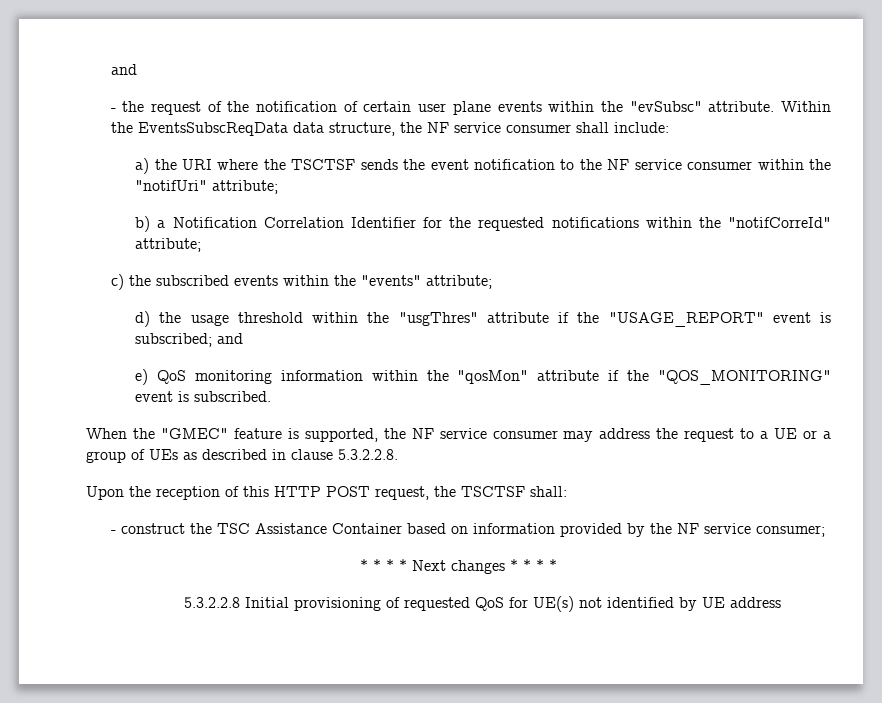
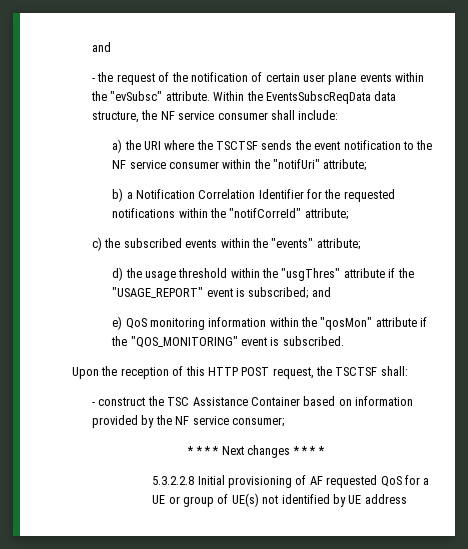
- When the "GMEC" feature is supported, the NF service consumer may address the request to a UE or a group of UEs as described in clause 5.3.2.2.8.
- 5.3.2.2.8 Initial provisioning of requested QoS for UE(s) not identified by UE address
+ 5.3.2.2.8 Initial provisioning of AF requested QoS for a UE or group of UE(s) not identified by UE address

